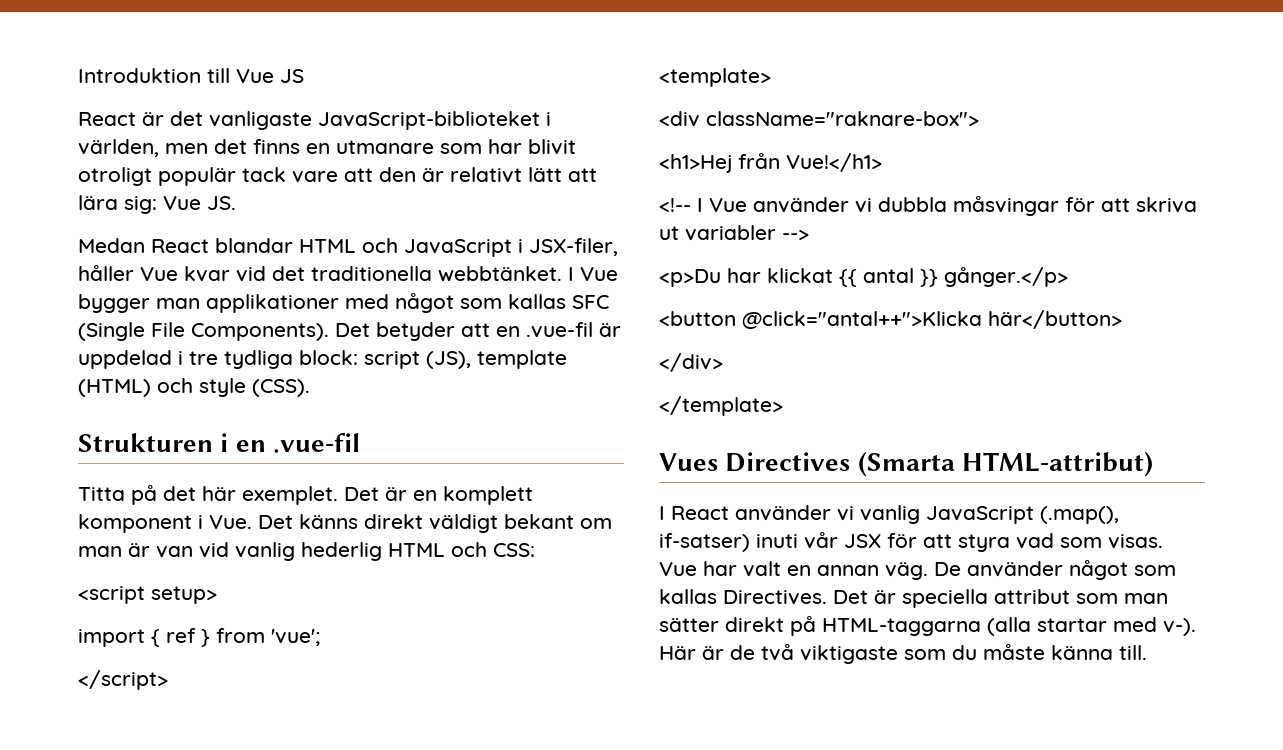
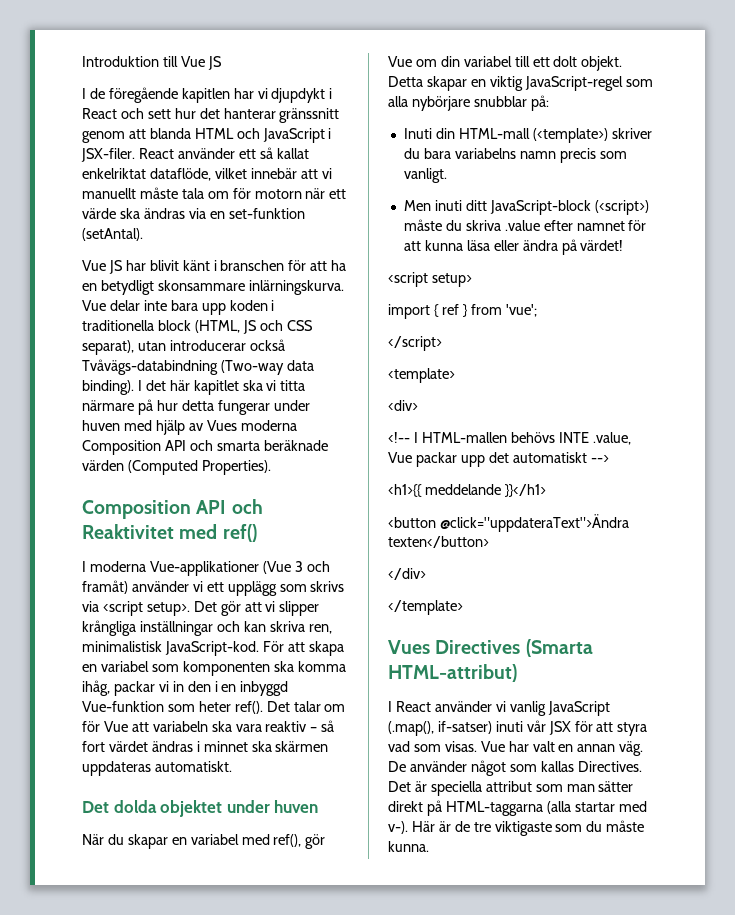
- React är det vanligaste JavaScript-biblioteket i världen, men det finns en utmanare som har blivit otroligt populär tack vare att den är relativt lätt att lära sig: Vue JS.
- Medan React blandar HTML och JavaScript i JSX-filer, håller Vue kvar vid det traditionella webbtänket. I Vue bygger man applikationer med något som kallas SFC (Single File Components). Det betyder att en .vue-fil är uppdelad i tre tydliga block: script (JS), template (HTML) och style (CSS).
- Strukturen i en .vue-fil
- Titta på det här exemplet. Det är en komplett komponent i Vue. Det känns direkt väldigt bekant om man är van vid vanlig hederlig HTML och CSS:
+ I de föregående kapitlen har vi djupdykt i React och sett hur det hanterar gränssnitt genom att blanda HTML och JavaScript i JSX-filer. React använder ett så kallat enkelriktat dataflöde, vilket innebär att vi manuellt måste tala om för motorn när ett värde ska ändras via en set-funktion (setAntal).
+ Vue JS har blivit känt i branschen för att ha en betydligt skonsammare inlärningskurva. Vue delar inte bara upp koden i traditionella block (HTML, JS och CSS separat), utan introducerar också Tvåvägs-databindning (Two-way data binding). I det här kapitlet ska vi titta närmare på hur detta fungerar under huven med hjälp av Vues moderna Composition API och smarta beräknade värden (Computed Properties).
+ Composition API och Reaktivitet med ref()
+ I moderna Vue-applikationer (Vue 3 och framåt) använder vi ett upplägg som skrivs via <script setup>. Det gör att vi slipper krångliga inställningar och kan skriva ren, minimalistisk JavaScript-kod. För att skapa en variabel som komponenten ska komma ihåg, packar vi in den i en inbyggd Vue-funktion som heter ref(). Det talar om för Vue att variabeln ska vara reaktiv – så fort värdet ändras i minnet ska skärmen uppdateras automatiskt.
+ Det dolda objektet under huven
+ När du skapar en variabel med ref(), gör Vue om din variabel till ett dolt objekt. Detta skapar en viktig JavaScript-regel som alla nybörjare snubblar på:
+ Inuti din HTML-mall (<template>) skriver du bara variabelns namn precis som vanligt.
+ Men inuti ditt JavaScript-block (<script>) måste du skriva .value efter namnet för att kunna läsa eller ändra på värdet!
- <div className="raknare-box">
- <h1>Hej från Vue!</h1>
- <!-- I Vue använder vi dubbla måsvingar för att skriva ut variabler -->
- <p>Du har klickat {{ antal }} gånger.</p>
+ <div>
+ <!-- I HTML-mallen behövs INTE .value, Vue packar upp det automatiskt -->
+ <h1>{{ meddelande }}</h1>
- <button @click="antal++">Klicka här</button>
+ <button @click="uppdateraText">Ändra texten</button>
- Här är de två viktigaste som du måste känna till.
+ Här är de tre viktigaste som du måste kunna.

